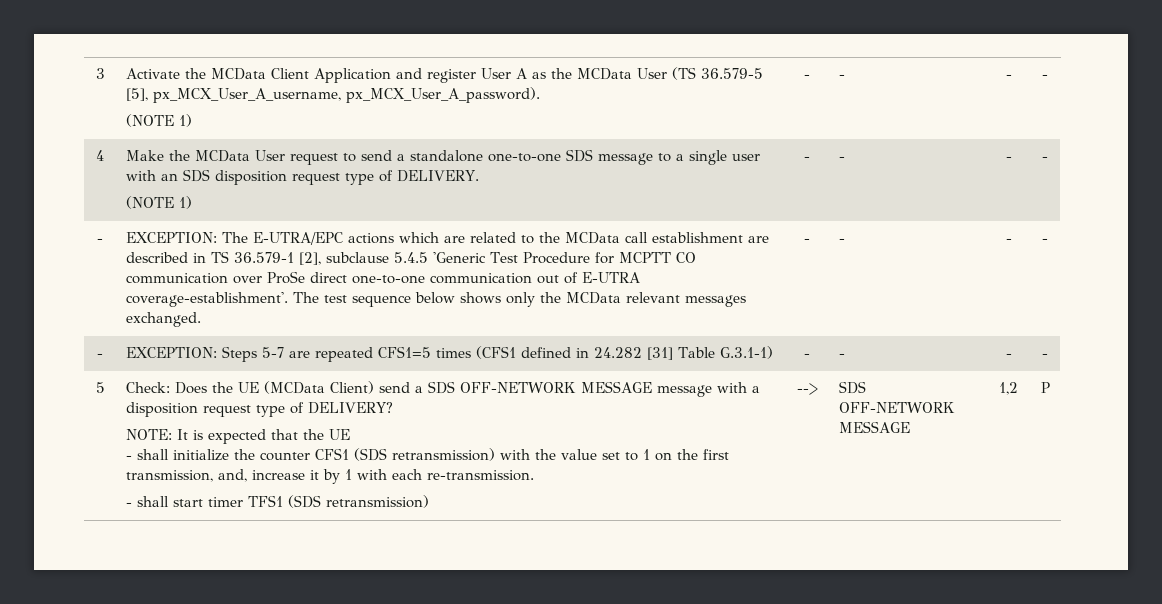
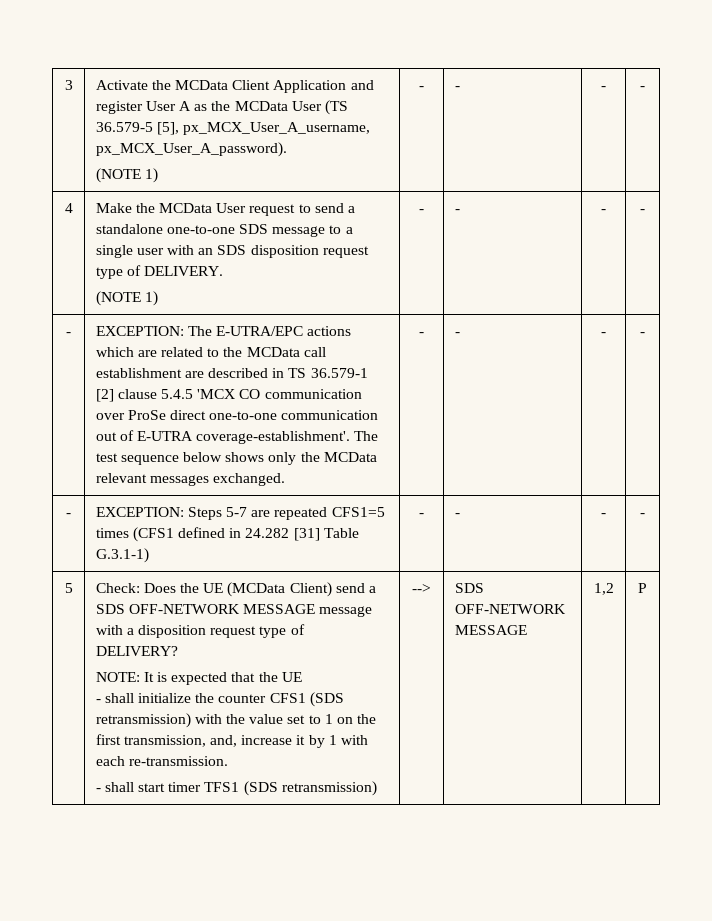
- EXCEPTION: The E-UTRA/EPC actions which are related to the MCData call establishment are described in TS 36.579-1 [2], subclause 5.4.5 'Generic Test Procedure for MCPTT CO communication over ProSe direct one-to-one communication out of E-UTRA coverage-establishment'.
+ EXCEPTION: The E-UTRA/EPC actions which are related to the MCData call establishment are described in TS 36.579-1 [2] clause 5.4.5 'MCX CO communication over ProSe direct one-to-one communication out of E-UTRA coverage-establishment'.

